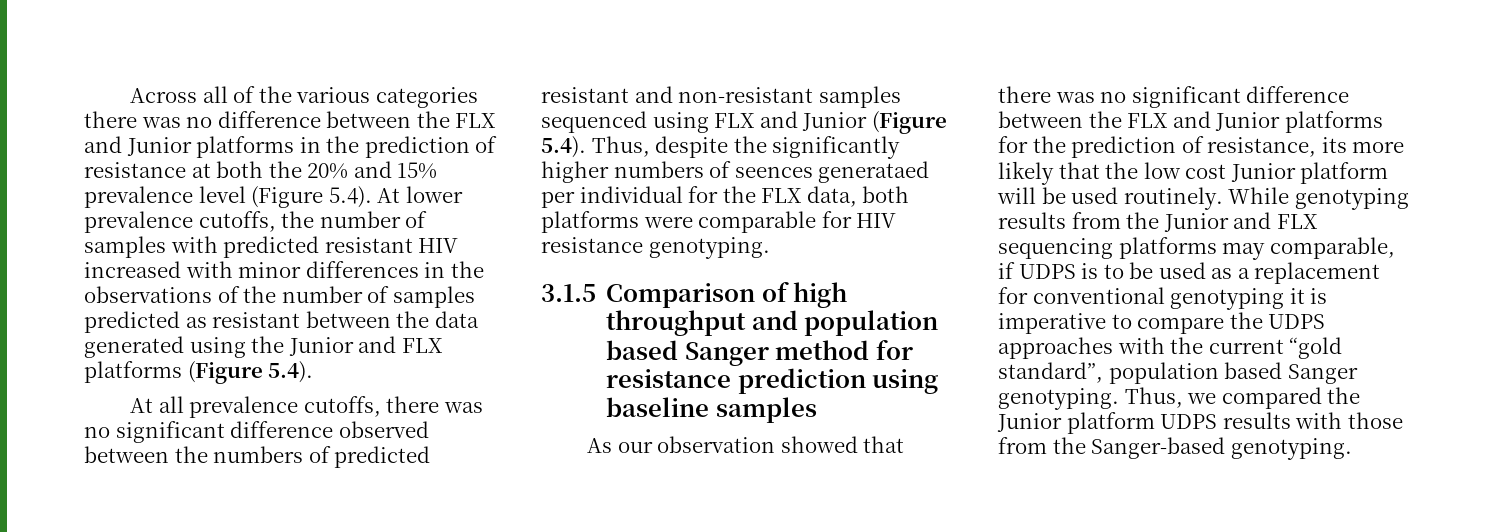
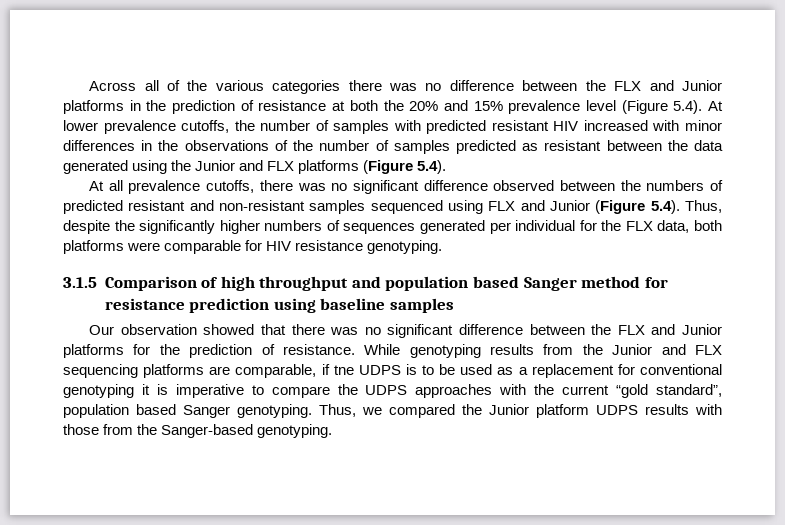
- At all prevalence cutoffs, there was no significant difference observed between the numbers of predicted resistant and non-resistant samples sequenced using FLX and Junior (Figure 5.4). Thus, despite the significantly higher numbers of seences generataed per individual for the FLX data, both platforms were comparable for HIV resistance genotyping.
+ At all prevalence cutoffs, there was no significant difference observed between the numbers of predicted resistant and non-resistant samples sequenced using FLX and Junior (Figure 5.4). Thus, despite the significantly higher numbers of sequences generated per individual for the FLX data, both platforms were comparable for HIV resistance genotyping.
- As our observation showed that there was no significant difference between the FLX and Junior platforms for the prediction of resistance, its more likely that the low cost Junior platform will be used routinely.
+ Our observation showed that there was no significant difference between the FLX and Junior platforms for the prediction of resistance.
- While genotyping results from the Junior and FLX sequencing platforms may comparable, if UDPS is to be used as a replacement for conventional genotyping it is imperative to compare the UDPS approaches with the current “gold standard”, population based Sanger genotyping.
+ While genotyping results from the Junior and FLX sequencing platforms are comparable, if tne UDPS is to be used as a replacement for conventional genotyping it is imperative to compare the UDPS approaches with the current “gold standard”, population based Sanger genotyping.

